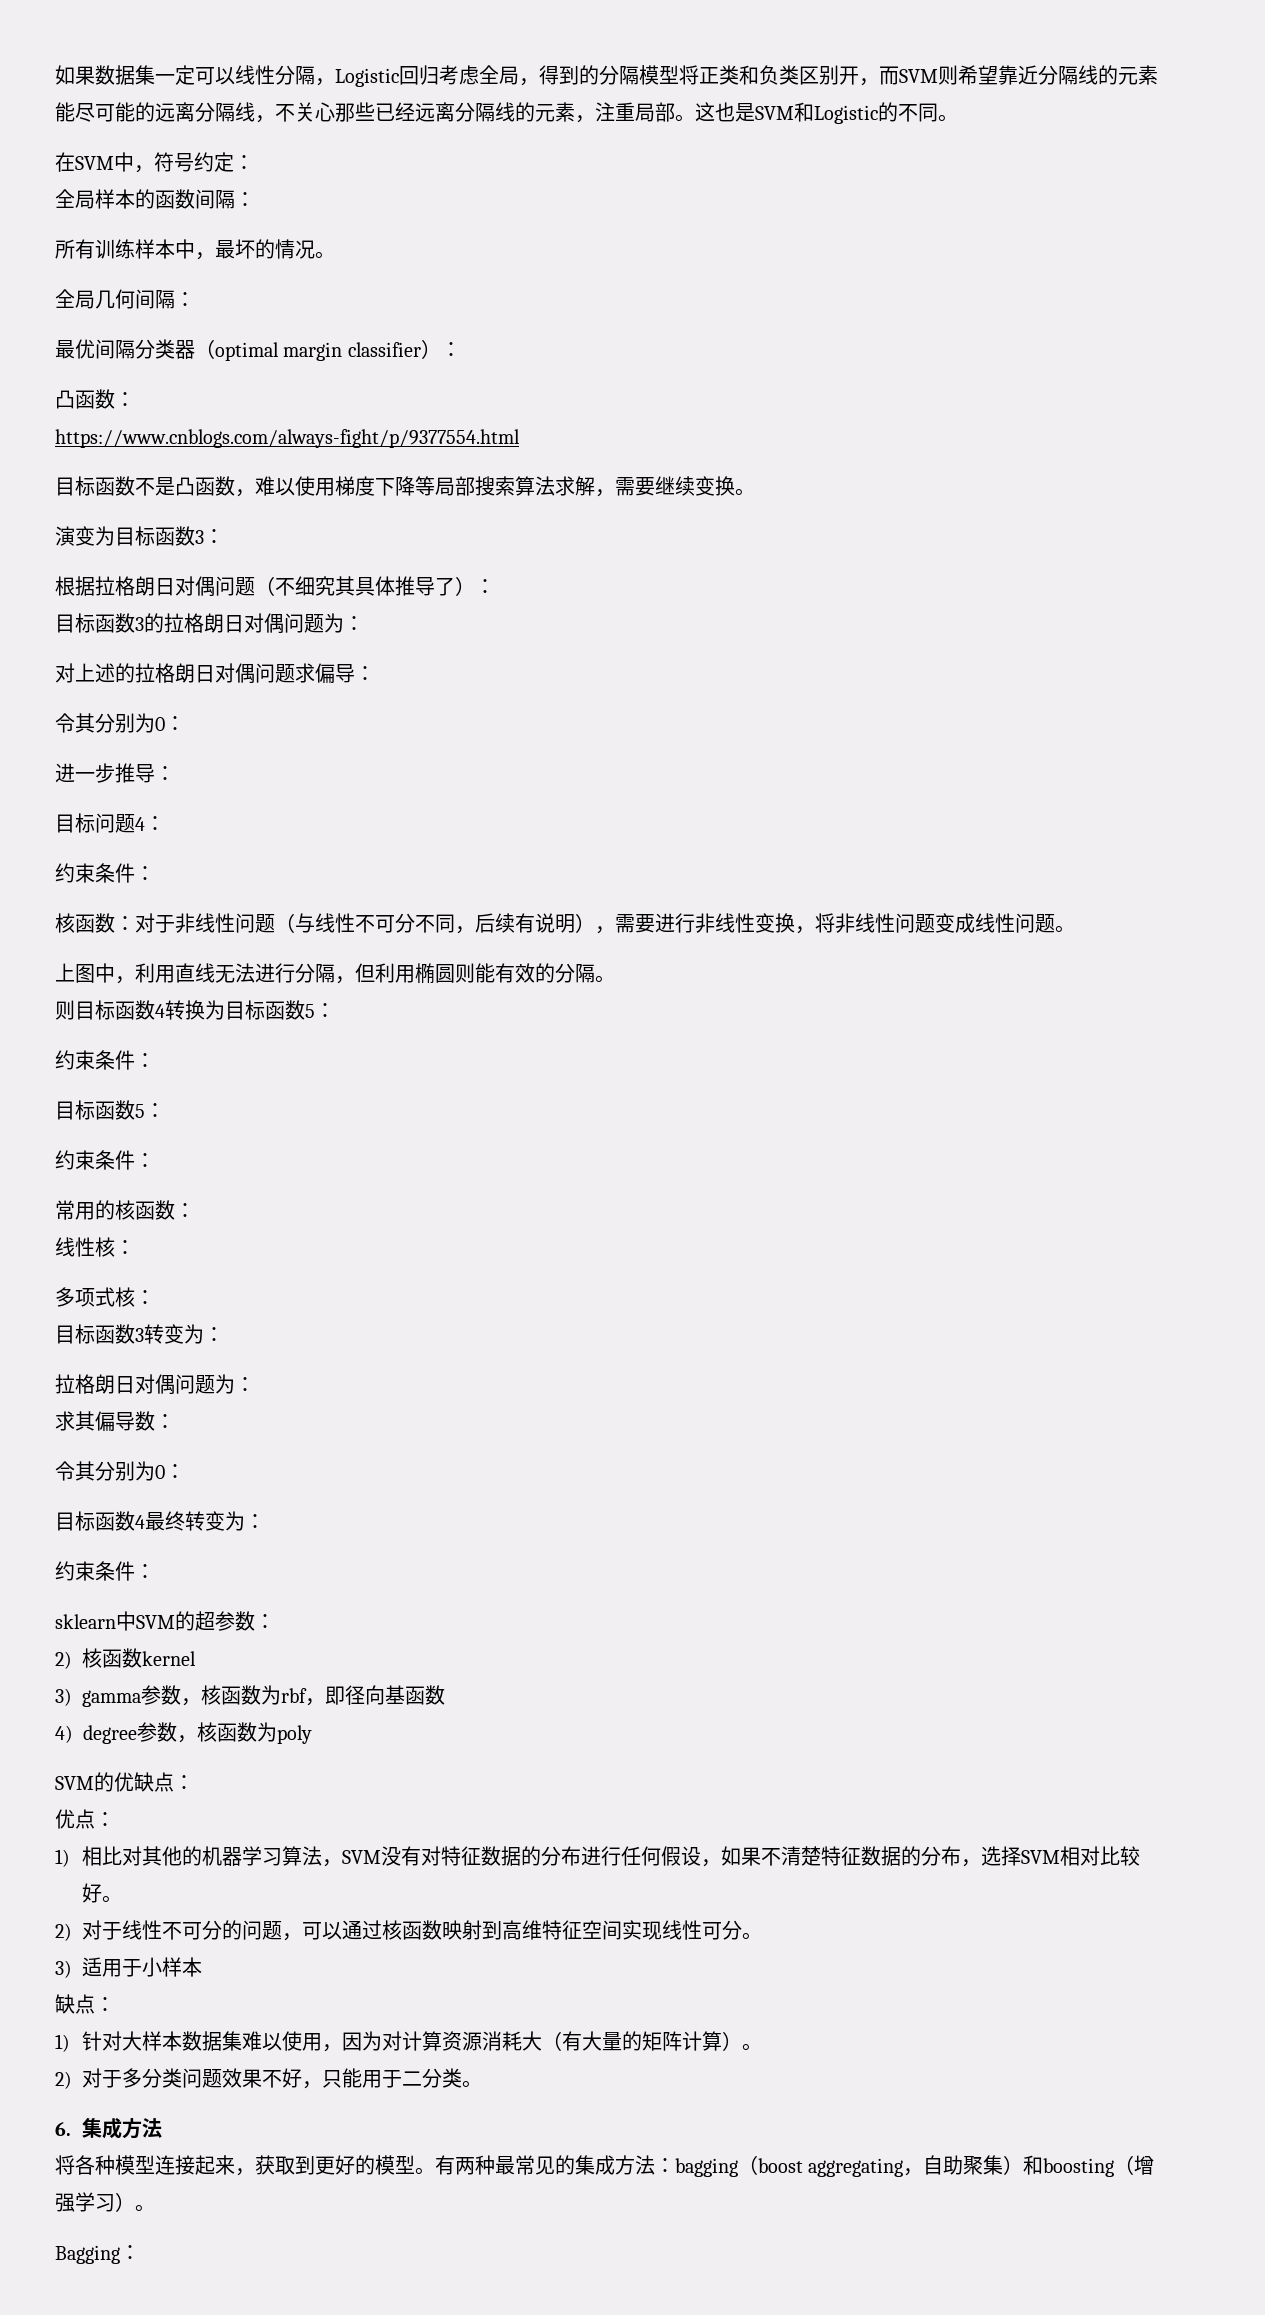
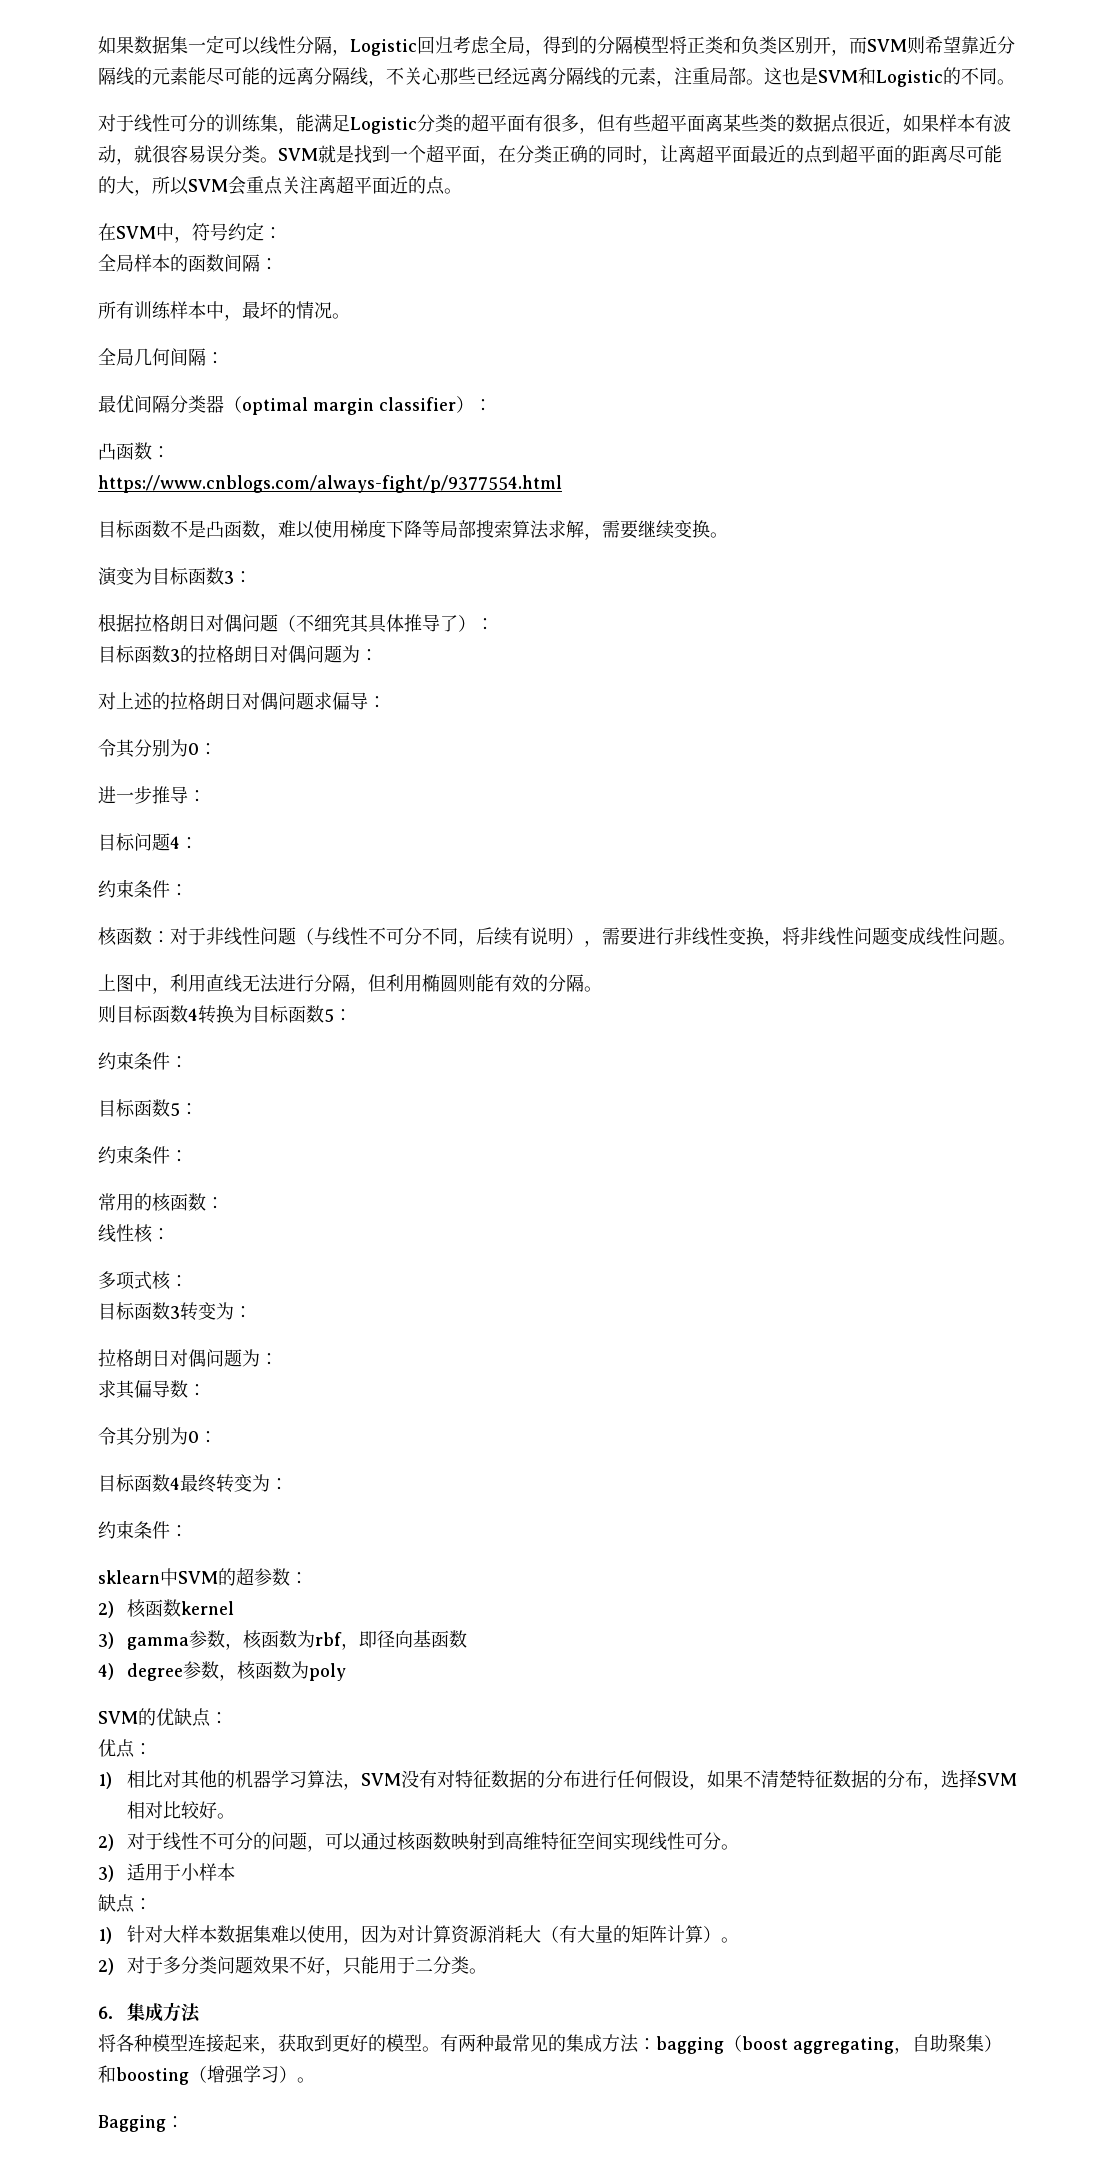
+ 对于线性可分的训练集，能满足Logistic分类的超平面有很多，但有些超平面离某些类的数据点很近，如果样本有波动，就很容易误分类。SVM就是找到一个超平面，在分类正确的同时，让离超平面最近的点到超平面的距离尽可能的大，所以SVM会重点关注离超平面近的点。

